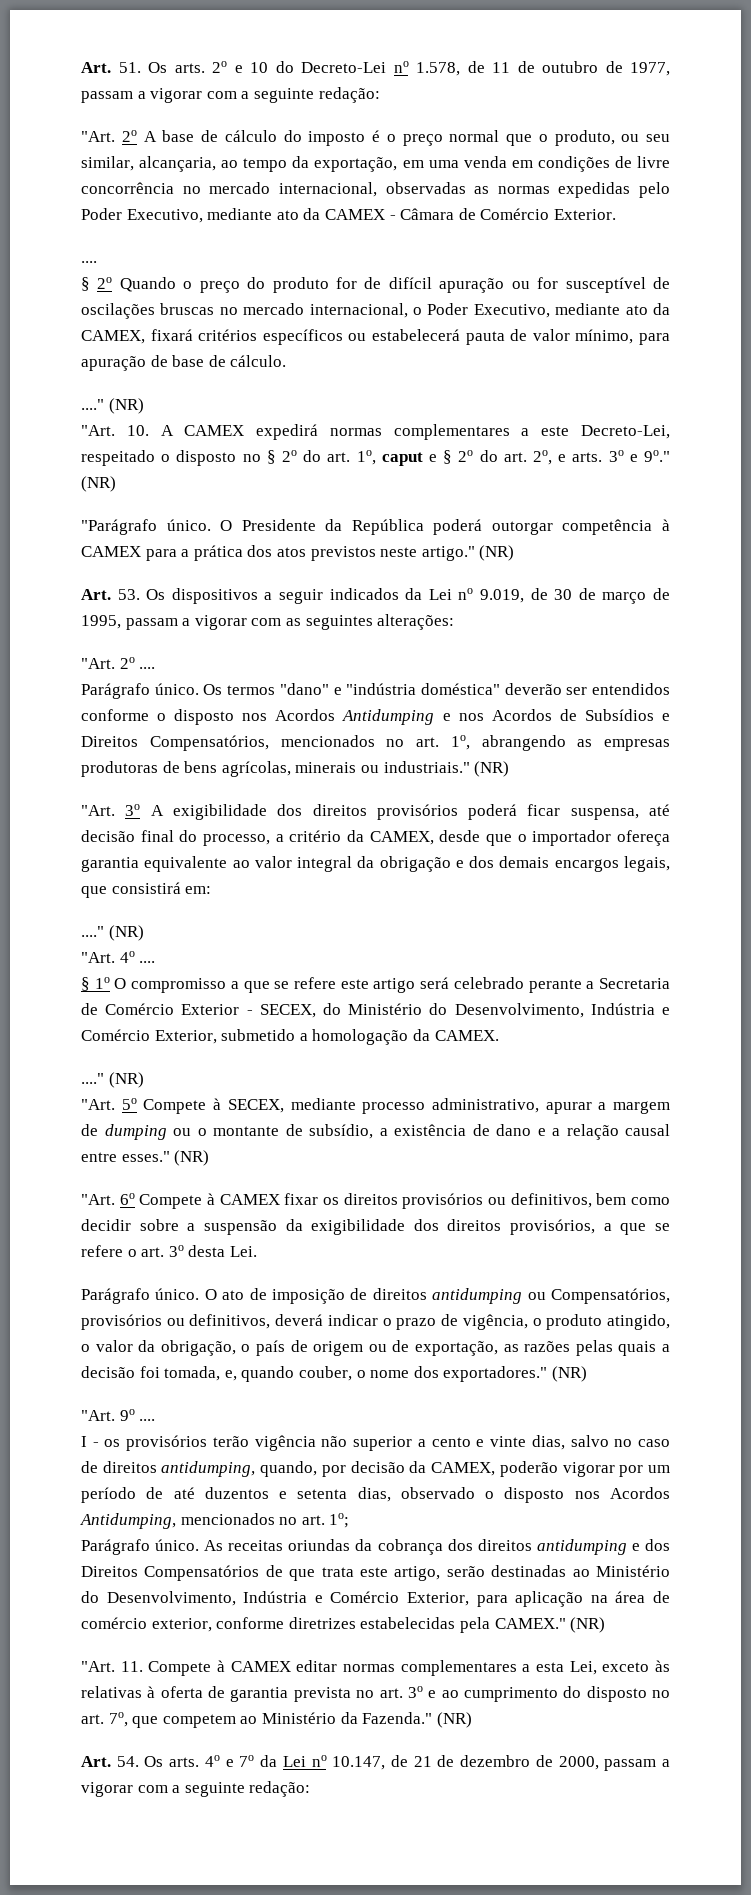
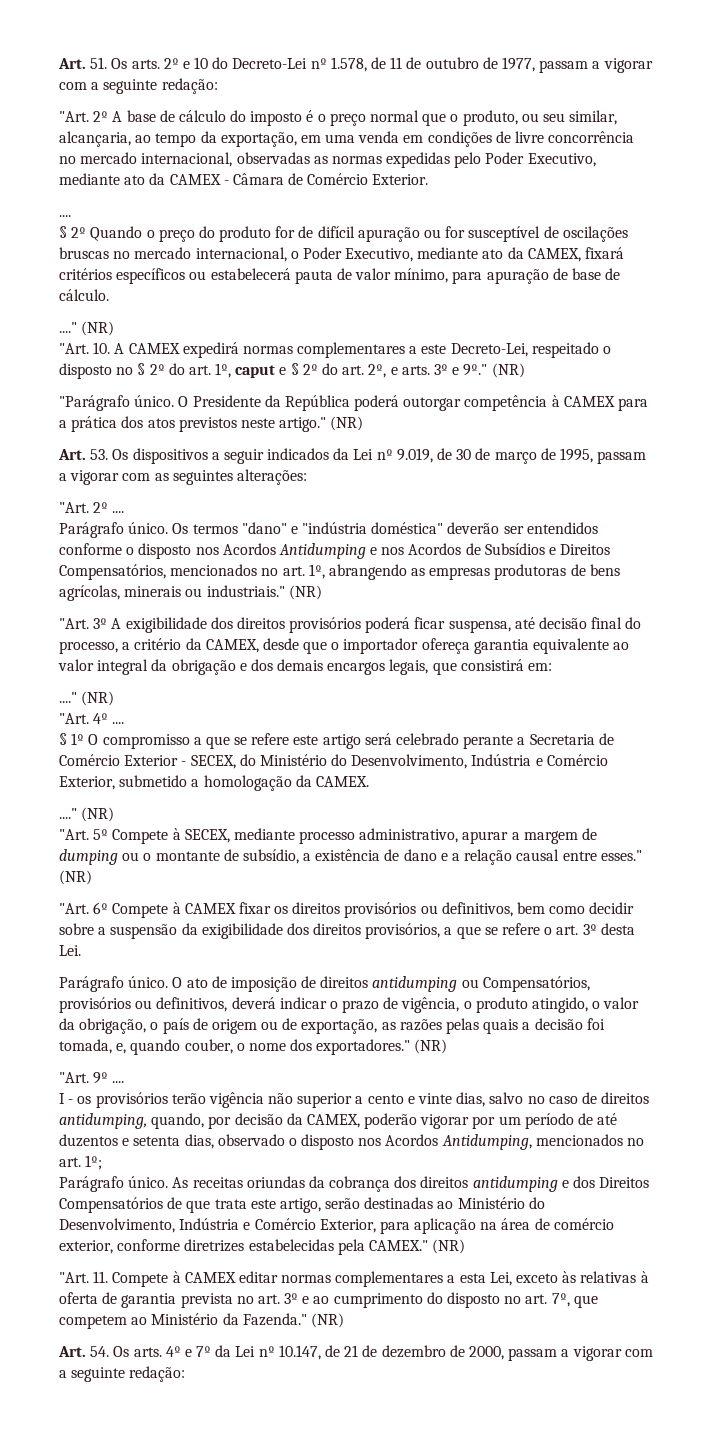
- Art. 51. Os arts. 2o e 10 do Decreto-Lei no 1.578, de 11 de outubro de 1977, passam a vigorar com a seguinte redação:
+ Art. 51. Os arts. 2º e 10 do Decreto-Lei nº 1.578, de 11 de outubro de 1977, passam a vigorar com a seguinte redação:
- "Art. 2o A base de cálculo do imposto é o preço normal que o produto, ou seu similar, alcançaria, ao tempo da exportação, em uma venda em condições de livre concorrência no mercado internacional, observadas as normas expedidas pelo Poder Executivo, mediante ato da CAMEX - Câmara de Comércio Exterior.
+ "Art. 2º A base de cálculo do imposto é o preço normal que o produto, ou seu similar, alcançaria, ao tempo da exportação, em uma venda em condições de livre concorrência no mercado internacional, observadas as normas expedidas pelo Poder Executivo, mediante ato da CAMEX - Câmara de Comércio Exterior.
- § 2o Quando o preço do produto for de difícil apuração ou for susceptível de oscilações bruscas no mercado internacional, o Poder Executivo, mediante ato da CAMEX, fixará critérios específicos ou estabelecerá pauta de valor mínimo, para apuração de base de cálculo.
+ § 2º Quando o preço do produto for de difícil apuração ou for susceptível de oscilações bruscas no mercado internacional, o Poder Executivo, mediante ato da CAMEX, fixará critérios específicos ou estabelecerá pauta de valor mínimo, para apuração de base de cálculo.
- "Art. 10. A CAMEX expedirá normas complementares a este Decreto-Lei, respeitado o disposto no § 2o do art. 1o, caput e § 2o do art. 2o, e arts. 3o e 9o."
+ "Art. 10. A CAMEX expedirá normas complementares a este Decreto-Lei, respeitado o disposto no § 2º do art. 1º, caput e § 2º do art. 2º, e arts. 3º e 9º."
- Art. 53. Os dispositivos a seguir indicados da Lei no 9.019, de 30 de março de 1995, passam a vigorar com as seguintes alterações:
+ Art. 53. Os dispositivos a seguir indicados da Lei nº 9.019, de 30 de março de 1995, passam a vigorar com as seguintes alterações:
- "Art. 2o ....
+ "Art. 2º ....
- Os termos "dano" e "indústria doméstica" deverão ser entendidos conforme o disposto nos Acordos Antidumping e nos Acordos de Subsídios e Direitos Compensatórios, mencionados no art. 1o, abrangendo as empresas produtoras de bens agrícolas, minerais ou industriais."
+ Os termos "dano" e "indústria doméstica" deverão ser entendidos conforme o disposto nos Acordos Antidumping e nos Acordos de Subsídios e Direitos Compensatórios, mencionados no art. 1º, abrangendo as empresas produtoras de bens agrícolas, minerais ou industriais."
- "Art. 3o A exigibilidade dos direitos provisórios poderá ficar suspensa, até decisão final do processo, a critério da CAMEX, desde que o importador ofereça garantia equivalente ao valor integral da obrigação e dos demais encargos legais, que consistirá em:
+ "Art. 3º A exigibilidade dos direitos provisórios poderá ficar suspensa, até decisão final do processo, a critério da CAMEX, desde que o importador ofereça garantia equivalente ao valor integral da obrigação e dos demais encargos legais, que consistirá em:
- "Art. 4o ....
- § 1o O compromisso a que se refere este artigo será celebrado perante a Secretaria de Comércio Exterior - SECEX, do Ministério do Desenvolvimento, Indústria e Comércio Exterior, submetido a homologação da CAMEX.
+ "Art. 4º ....
+ § 1º O compromisso a que se refere este artigo será celebrado perante a Secretaria de Comércio Exterior - SECEX, do Ministério do Desenvolvimento, Indústria e Comércio Exterior, submetido a homologação da CAMEX.
- "Art. 5o Compete à SECEX, mediante processo administrativo, apurar a margem de dumping ou o montante de subsídio, a existência de dano e a relação causal entre esses."
+ "Art. 5º Compete à SECEX, mediante processo administrativo, apurar a margem de dumping ou o montante de subsídio, a existência de dano e a relação causal entre esses."
- "Art. 6o Compete à CAMEX fixar os direitos provisórios ou definitivos, bem como decidir sobre a suspensão da exigibilidade dos direitos provisórios, a que se refere o art. 3o desta Lei.
+ "Art. 6º Compete à CAMEX fixar os direitos provisórios ou definitivos, bem como decidir sobre a suspensão da exigibilidade dos direitos provisórios, a que se refere o art. 3º desta Lei.
- "Art. 9o ....
+ "Art. 9º ....
- I - os provisórios terão vigência não superior a cento e vinte dias, salvo no caso de direitos antidumping, quando, por decisão da CAMEX, poderão vigorar por um período de até duzentos e setenta dias, observado o disposto nos Acordos Antidumping, mencionados no art. 1o;
+ I - os provisórios terão vigência não superior a cento e vinte dias, salvo no caso de direitos antidumping, quando, por decisão da CAMEX, poderão vigorar por um período de até duzentos e setenta dias, observado o disposto nos Acordos Antidumping, mencionados no art. 1º;
- "Art. 11. Compete à CAMEX editar normas complementares a esta Lei, exceto às relativas à oferta de garantia prevista no art. 3o e ao cumprimento do disposto no art. 7o, que competem ao Ministério da Fazenda."
+ "Art. 11. Compete à CAMEX editar normas complementares a esta Lei, exceto às relativas à oferta de garantia prevista no art. 3º e ao cumprimento do disposto no art. 7º, que competem ao Ministério da Fazenda."
- Art. 54. Os arts. 4o e 7o da Lei no 10.147, de 21 de dezembro de 2000, passam a vigorar com a seguinte redação:
+ Art. 54. Os arts. 4º e 7º da Lei nº 10.147, de 21 de dezembro de 2000, passam a vigorar com a seguinte redação:

